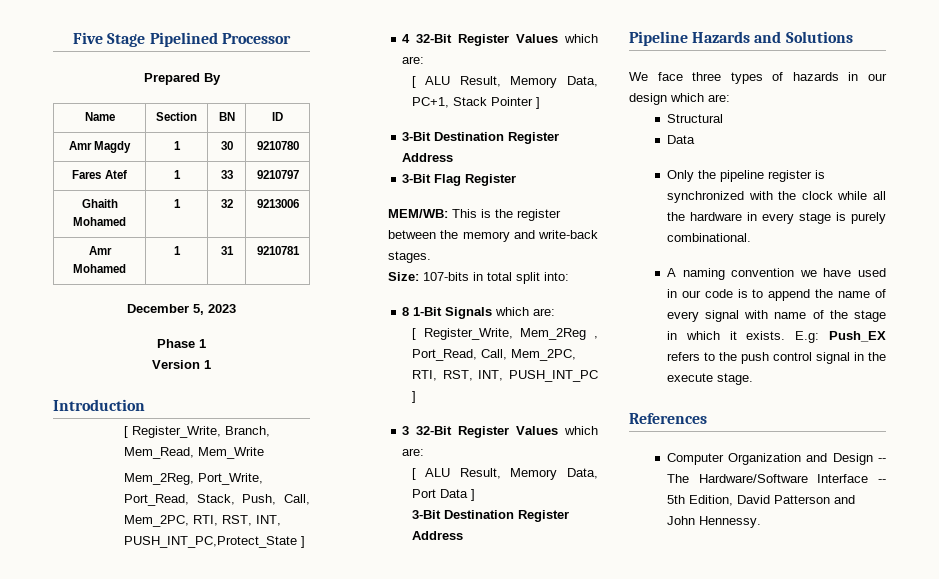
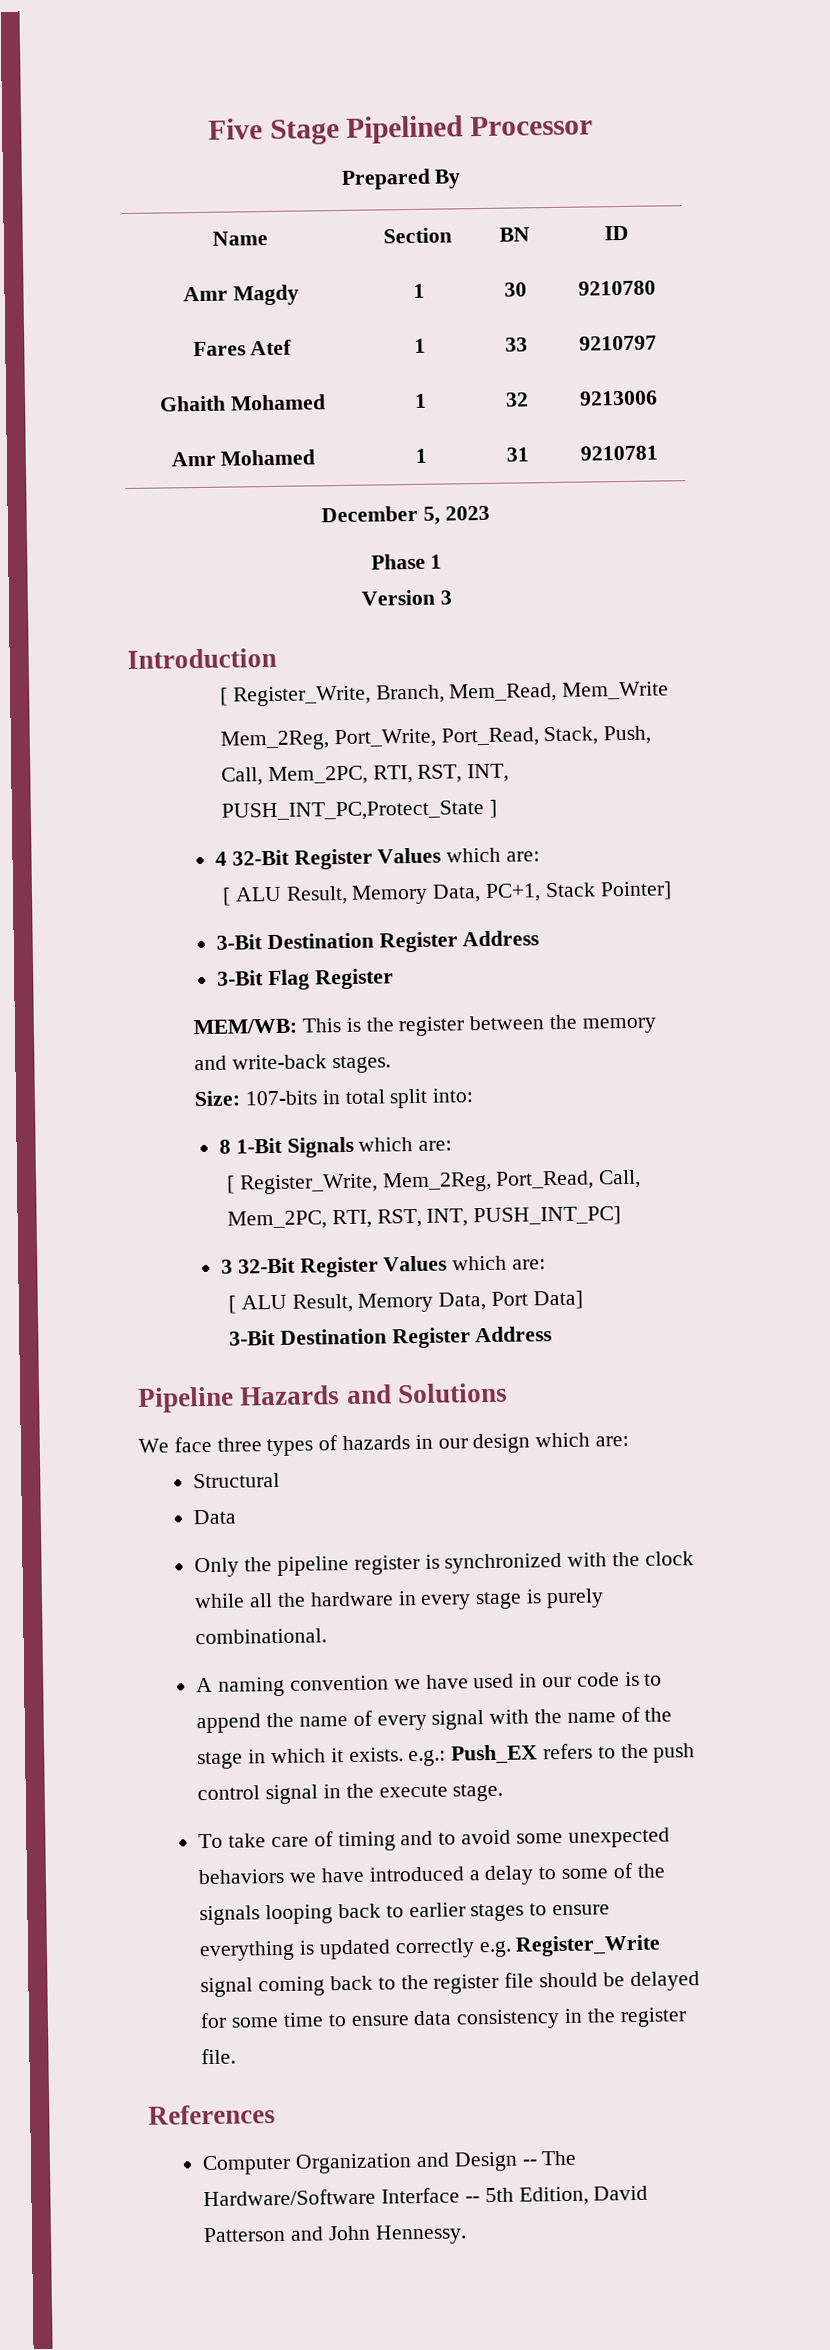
- Version 1
+ Version 3
- [ ALU Result, Memory Data, PC+1, Stack Pointer ]
+ [ ALU Result, Memory Data, PC+1, Stack Pointer]
- [ Register_Write, Mem_2Reg , Port_Read, Call, Mem_2PC, RTI, RST, INT, PUSH_INT_PC ]
+ [ Register_Write, Mem_2Reg, Port_Read, Call, Mem_2PC, RTI, RST, INT, PUSH_INT_PC]
- [ ALU Result, Memory Data, Port Data ]
+ [ ALU Result, Memory Data, Port Data]
- A naming convention we have used in our code is to append the name of every signal with name of the stage in which it exists. E.g: Push_EX refers to the push control signal in the execute stage.
+ A naming convention we have used in our code is to append the name of every signal with the name of the stage in which it exists. e.g.: Push_EX refers to the push control signal in the execute stage.
+ To take care of timing and to avoid some unexpected behaviors we have introduced a delay to some of the signals looping back to earlier stages to ensure everything is updated correctly e.g. Register_Write signal coming back to the register file should be delayed for some time to ensure data consistency in the register file.

